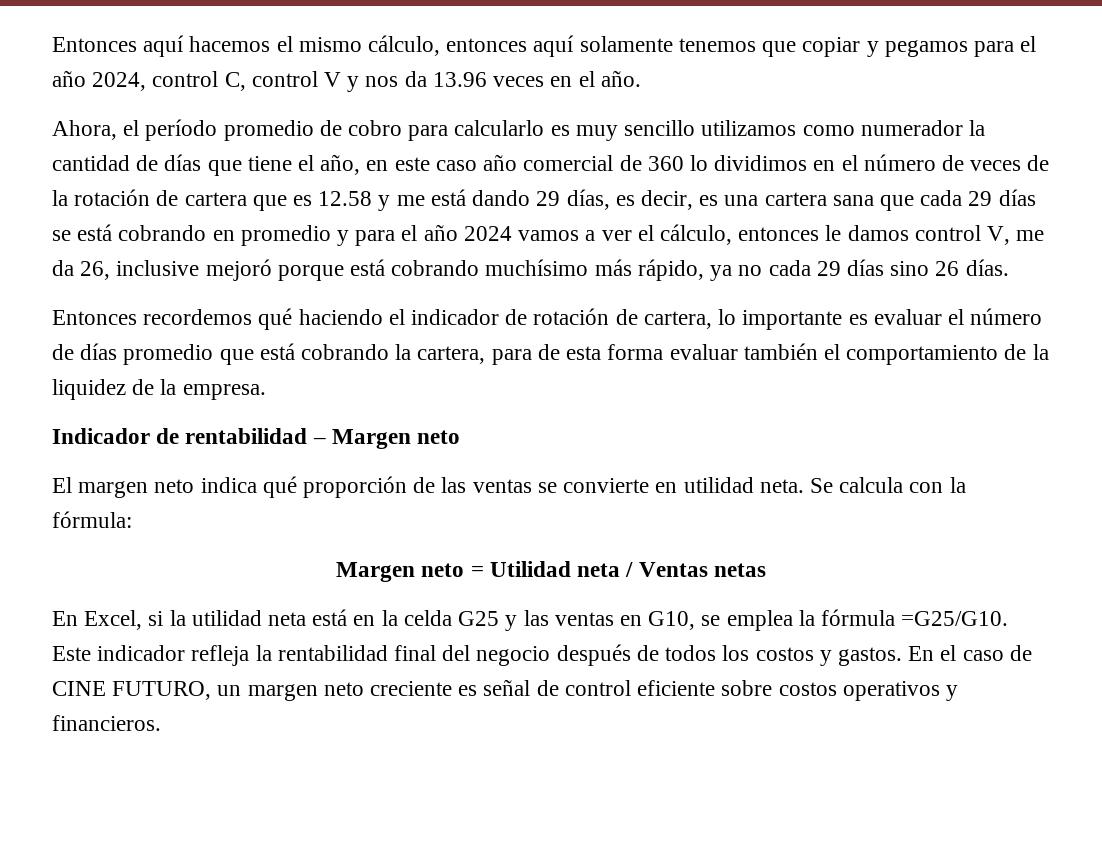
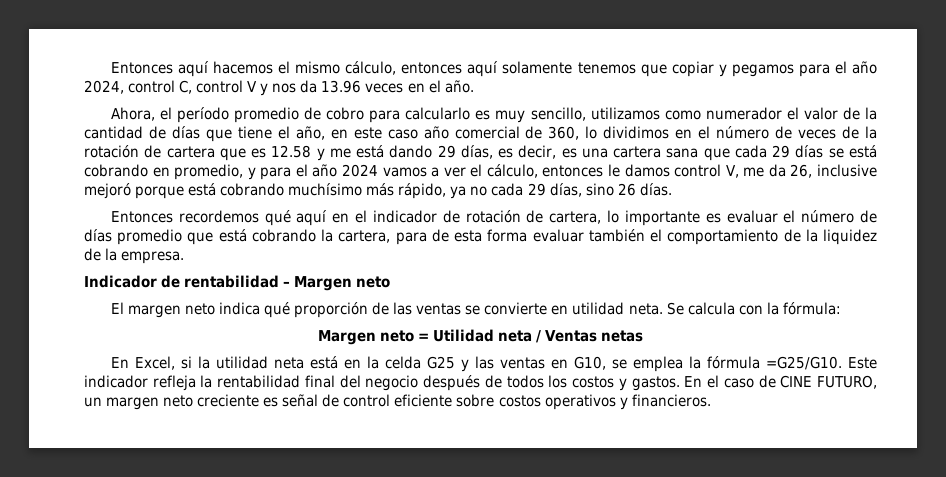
- Ahora, el período promedio de cobro para calcularlo es muy sencillo utilizamos como numerador la cantidad de días que tiene el año, en este caso año comercial de 360 lo dividimos en el número de veces de la rotación de cartera que es 12.58 y me está dando 29 días, es decir, es una cartera sana que cada 29 días se está cobrando en promedio y para el año 2024 vamos a ver el cálculo, entonces le damos control V, me da 26, inclusive mejoró porque está cobrando muchísimo más rápido, ya no cada 29 días sino 26 días.
+ Ahora, el período promedio de cobro para calcularlo es muy sencillo, utilizamos como numerador el valor de la cantidad de días que tiene el año, en este caso año comercial de 360, lo dividimos en el número de veces de la rotación de cartera que es 12.58 y me está dando 29 días, es decir, es una cartera sana que cada 29 días se está cobrando en promedio, y para el año 2024 vamos a ver el cálculo, entonces le damos control V, me da 26, inclusive mejoró porque está cobrando muchísimo más rápido, ya no cada 29 días, sino 26 días.
- Entonces recordemos qué haciendo el indicador de rotación de cartera, lo importante es evaluar el número de días promedio que está cobrando la cartera, para de esta forma evaluar también el comportamiento de la liquidez de la empresa.
+ Entonces recordemos qué aquí en el indicador de rotación de cartera, lo importante es evaluar el número de días promedio que está cobrando la cartera, para de esta forma evaluar también el comportamiento de la liquidez de la empresa.

